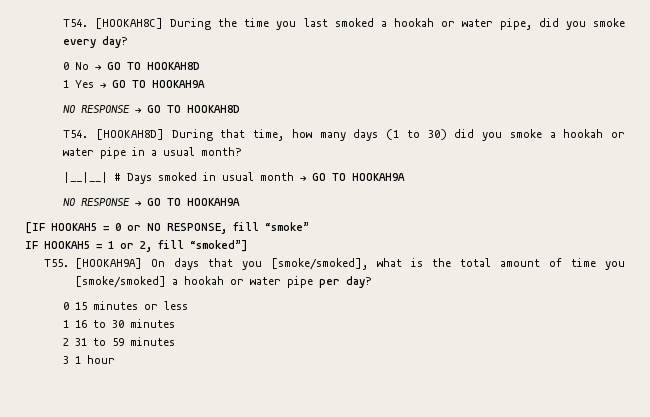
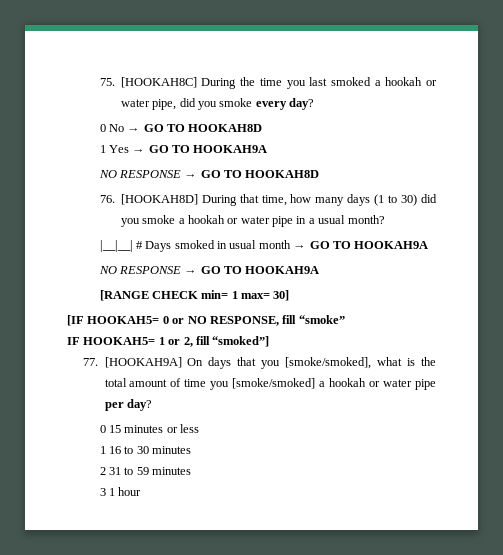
- T54. [HOOKAH8C] During the time you last smoked a hookah or water pipe, did you smoke every day?
+ 75. [HOOKAH8C] During the time you last smoked a hookah or water pipe, did you smoke every day?
- T54. [HOOKAH8D] During that time, how many days (1 to 30) did you smoke a hookah or water pipe in a usual month?
+ 76. [HOOKAH8D] During that time, how many days (1 to 30) did you smoke a hookah or water pipe in a usual month?
+ [RANGE CHECK min= 1 max= 30]
- [IF HOOKAH5 = 0 or NO RESPONSE, fill “smoke”
+ [IF HOOKAH5= 0 or NO RESPONSE, fill “smoke”
- IF HOOKAH5 = 1 or 2, fill “smoked”]
+ IF HOOKAH5= 1 or 2, fill “smoked”]
- T55. [HOOKAH9A] On days that you [smoke/smoked], what is the total amount of time you [smoke/smoked] a hookah or water pipe per day?
+ 77. [HOOKAH9A] On days that you [smoke/smoked], what is the total amount of time you [smoke/smoked] a hookah or water pipe per day?

